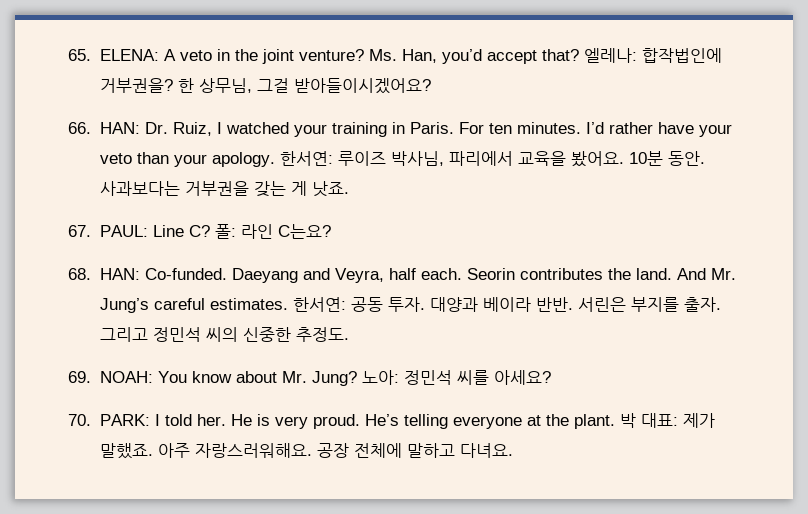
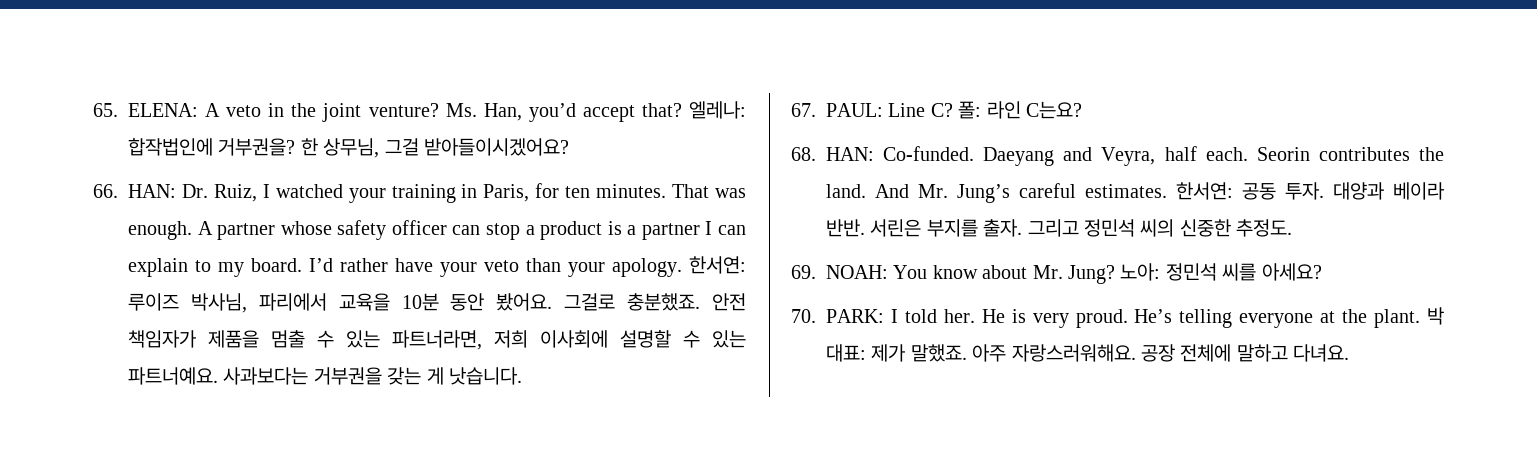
- 66. HAN: Dr. Ruiz, I watched your training in Paris. For ten minutes.
+ 66. HAN: Dr. Ruiz, I watched your training in Paris, for ten minutes. That was enough. A partner whose safety officer can stop a product is a partner I can explain to my board.
- 한서연: 루이즈 박사님, 파리에서 교육을 봤어요. 10분 동안.
+ 한서연: 루이즈 박사님, 파리에서 교육을 10분 동안 봤어요. 그걸로 충분했죠. 안전 책임자가 제품을 멈출 수 있는 파트너라면, 저희 이사회에 설명할 수 있는 파트너예요.
- 사과보다는 거부권을 갖는 게 낫죠.
+ 사과보다는 거부권을 갖는 게 낫습니다.

